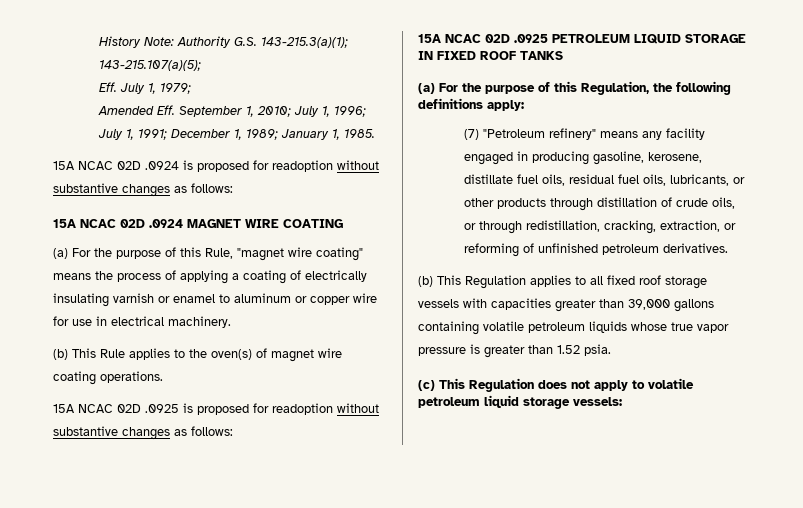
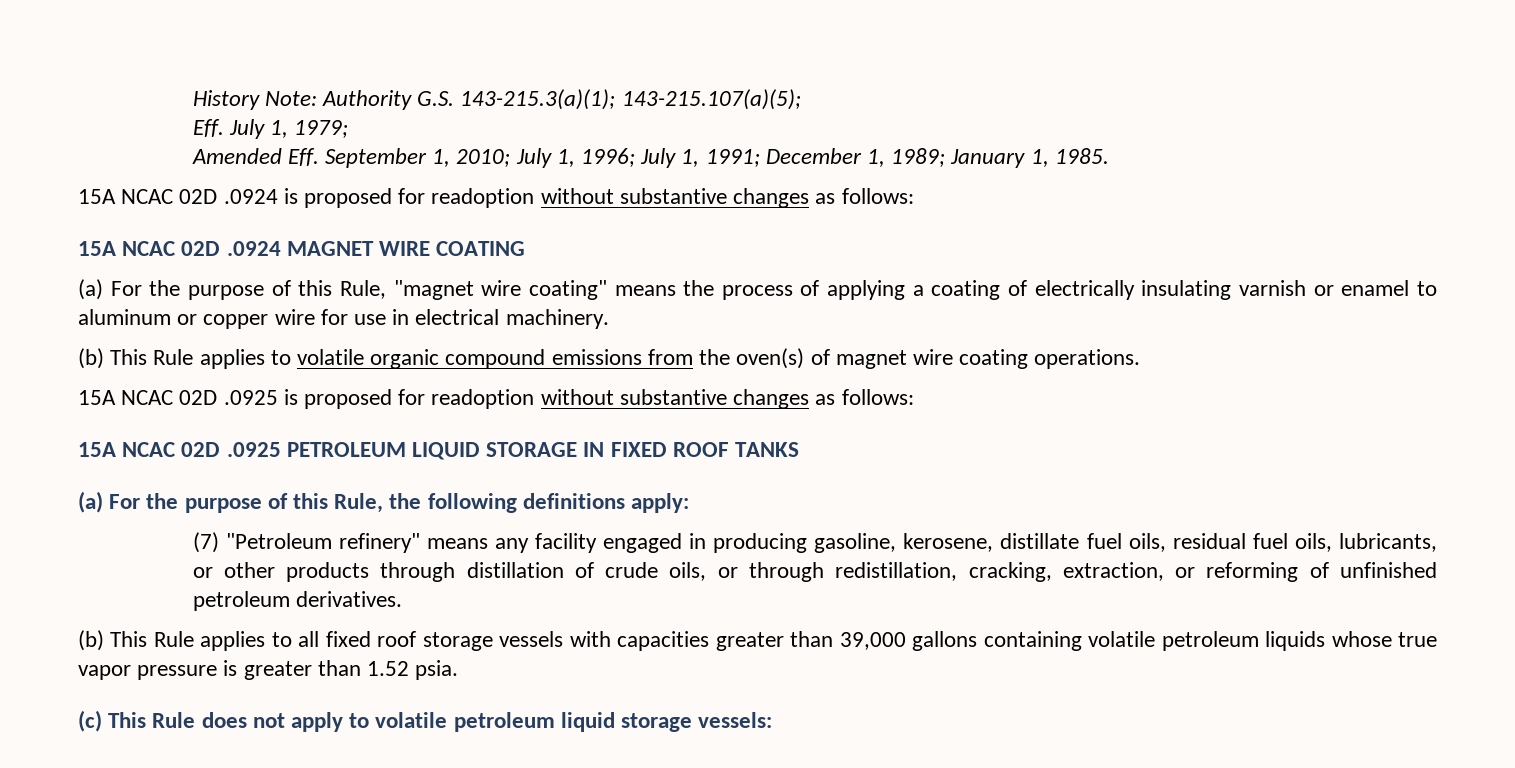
- (b) This Rule applies to the oven(s) of magnet wire coating operations.
+ (b) This Rule applies to volatile organic compound emissions from the oven(s) of magnet wire coating operations.
- (a) For the purpose of this Regulation, the following definitions apply:
+ (a) For the purpose of this Rule, the following definitions apply:
- (b) This Regulation applies to all fixed roof storage vessels with capacities greater than 39,000 gallons containing volatile petroleum liquids whose true vapor pressure is greater than 1.52 psia.
+ (b) This Rule applies to all fixed roof storage vessels with capacities greater than 39,000 gallons containing volatile petroleum liquids whose true vapor pressure is greater than 1.52 psia.
- (c) This Regulation does not apply to volatile petroleum liquid storage vessels:
+ (c) This Rule does not apply to volatile petroleum liquid storage vessels:

